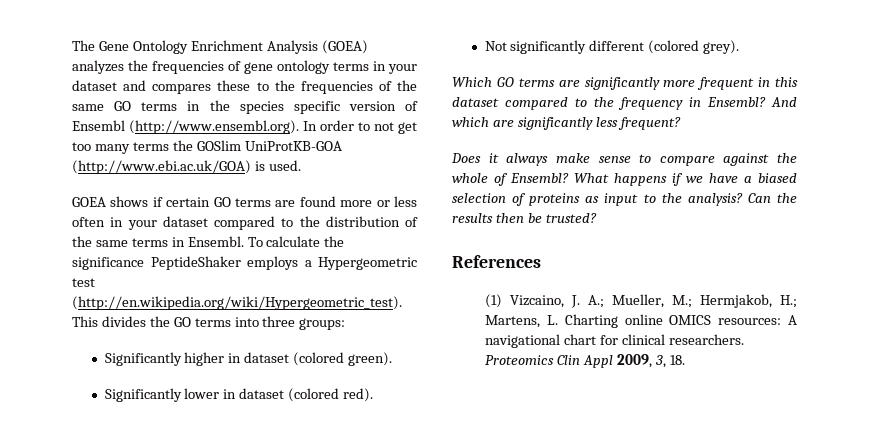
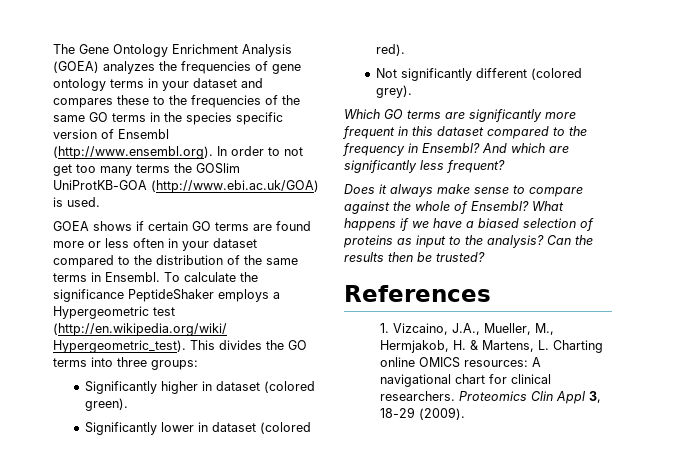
- (1) Vizcaino, J. A.; Mueller, M.; Hermjakob, H.; Martens, L. Charting online OMICS resources: A navigational chart for clinical researchers.
+ 1. Vizcaino, J.A., Mueller, M., Hermjakob, H. & Martens, L. Charting online OMICS resources: A navigational chart for clinical researchers.
- Proteomics Clin Appl 2009, 3, 18.
+ Proteomics Clin Appl 3, 18-29 (2009).

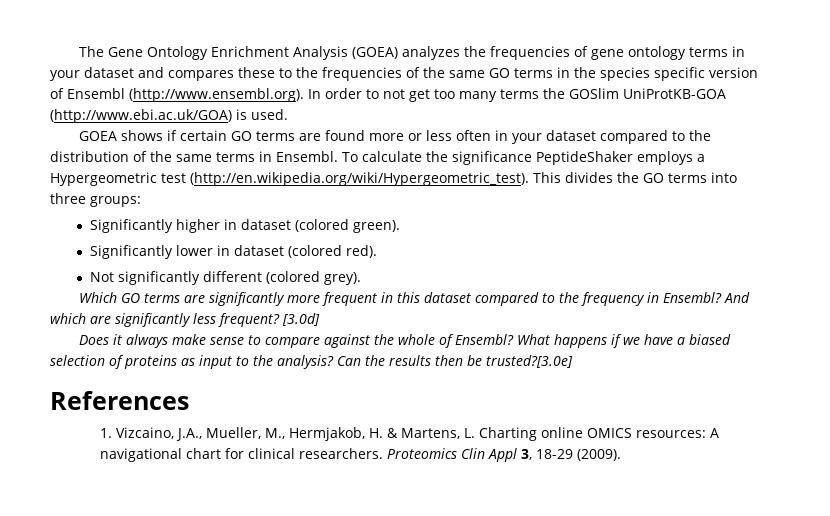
+ [3.0d]
- Can the results then be trusted?
+ Can the results then be trusted?[3.0e]

